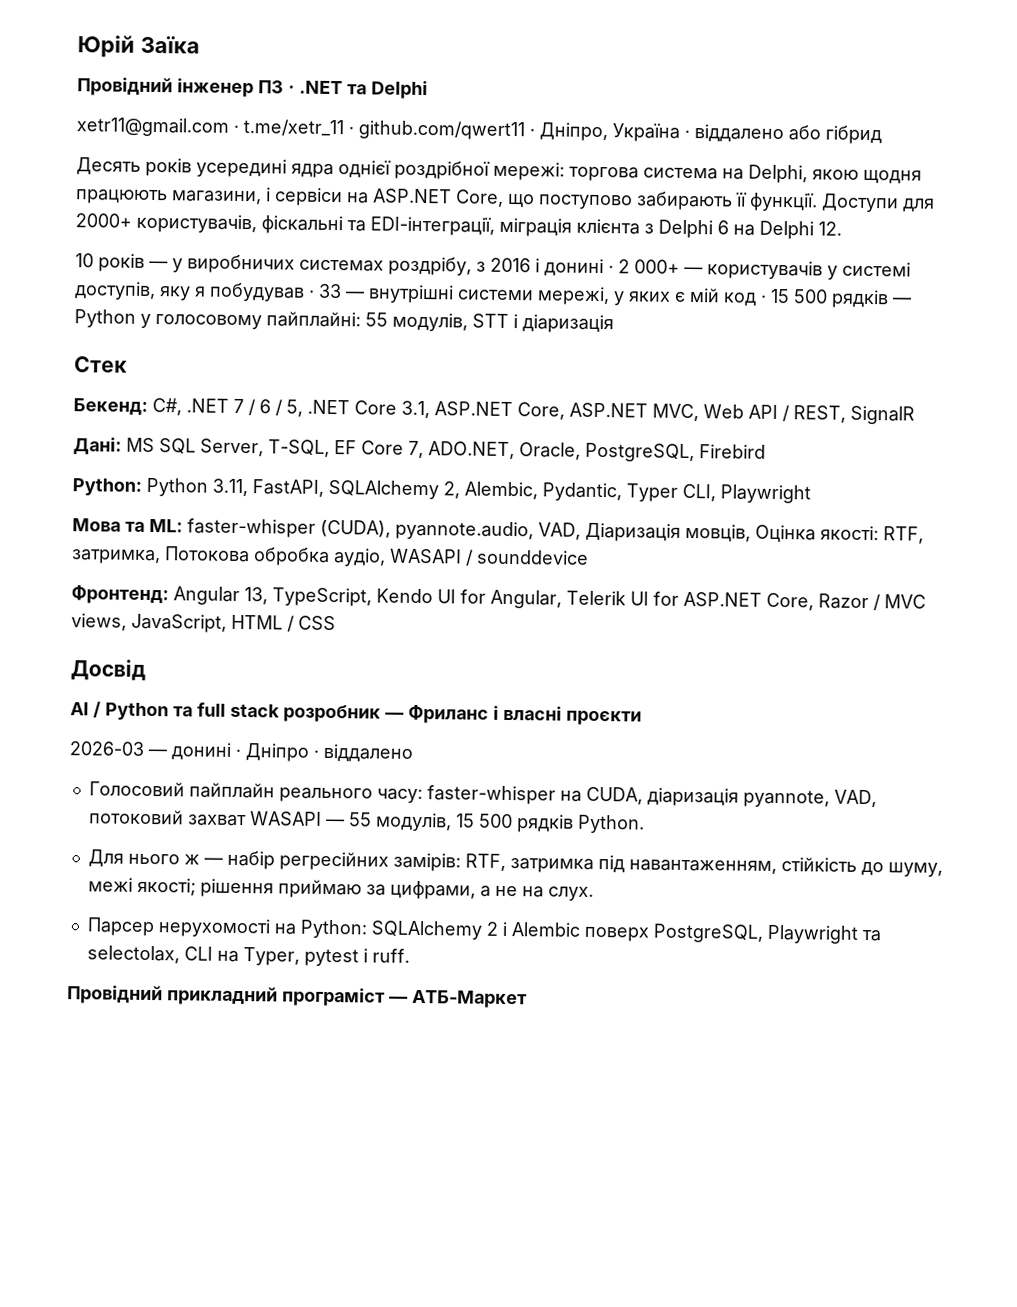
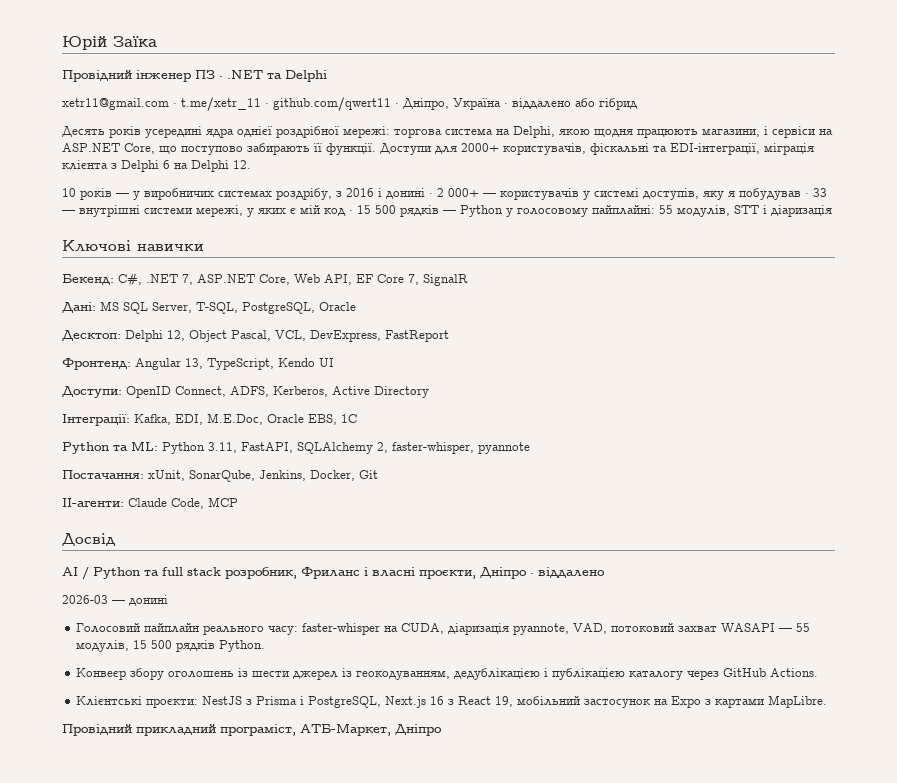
- Стек
+ Ключові навички
- Бекенд: C#, .NET 7 / 6 / 5, .NET Core 3.1, ASP.NET Core, ASP.NET MVC, Web API / REST, SignalR
+ Бекенд: C#, .NET 7, ASP.NET Core, Web API, EF Core 7, SignalR
- Дані: MS SQL Server, T-SQL, EF Core 7, ADO.NET, Oracle, PostgreSQL, Firebird
- Python: Python 3.11, FastAPI, SQLAlchemy 2, Alembic, Pydantic, Typer CLI, Playwright
- Мова та ML: faster-whisper (CUDA), pyannote.audio, VAD, Діаризація мовців, Оцінка якості: RTF, затримка, Потокова обробка аудіо, WASAPI / sounddevice
+ Дані: MS SQL Server, T-SQL, PostgreSQL, Oracle
+ Десктоп: Delphi 12, Object Pascal, VCL, DevExpress, FastReport
- Фронтенд: Angular 13, TypeScript, Kendo UI for Angular, Telerik UI for ASP.NET Core, Razor / MVC views, JavaScript, HTML / CSS
+ Фронтенд: Angular 13, TypeScript, Kendo UI
+ Доступи: OpenID Connect, ADFS, Kerberos, Active Directory
+ Інтеграції: Kafka, EDI, M.E.Doc, Oracle EBS, 1С
+ Python та ML: Python 3.11, FastAPI, SQLAlchemy 2, faster-whisper, pyannote
+ Постачання: xUnit, SonarQube, Jenkins, Docker, Git
+ ІІ-агенти: Claude Code, MCP
- AI / Python та full stack розробник — Фриланс і власні проєкти
+ AI / Python та full stack розробник, Фриланс і власні проєкти, Дніпро · віддалено
- 2026-03 — донині · Дніпро · віддалено
+ 2026-03 — донині
- Для нього ж — набір регресійних замірів: RTF, затримка під навантаженням, стійкість до шуму, межі якості; рішення приймаю за цифрами, а не на слух.
- Парсер нерухомості на Python: SQLAlchemy 2 і Alembic поверх PostgreSQL, Playwright та selectolax, CLI на Typer, pytest і ruff.
+ Конвеєр збору оголошень із шести джерел із геокодуванням, дедублікацією і публікацією каталогу через GitHub Actions.
+ Клієнтські проєкти: NestJS з Prisma і PostgreSQL, Next.js 16 з React 19, мобільний застосунок на Expo з картами MapLibre.
- Провідний прикладний програміст — АТБ-Маркет
+ Провідний прикладний програміст, АТБ-Маркет, Дніпро

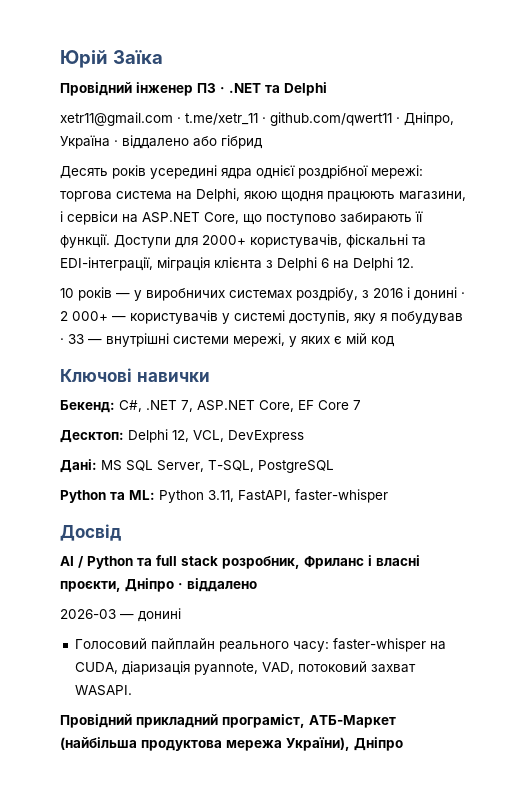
- 10 років — у виробничих системах роздрібу, з 2016 і донині · 2 000+ — користувачів у системі доступів, яку я побудував · 33 — внутрішні системи мережі, у яких є мій код · 15 500 рядків — Python у голосовому пайплайні: 55 модулів, STT і діаризація
+ 10 років — у виробничих системах роздрібу, з 2016 і донині · 2 000+ — користувачів у системі доступів, яку я побудував · 33 — внутрішні системи мережі, у яких є мій код
- Бекенд: C#, .NET 7, ASP.NET Core, Web API, EF Core 7, SignalR
+ Бекенд: C#, .NET 7, ASP.NET Core, EF Core 7
+ Десктоп: Delphi 12, VCL, DevExpress
- Дані: MS SQL Server, T-SQL, PostgreSQL, Oracle
- Десктоп: Delphi 12, Object Pascal, VCL, DevExpress, FastReport
- Фронтенд: Angular 13, TypeScript, Kendo UI
- Доступи: OpenID Connect, ADFS, Kerberos, Active Directory
- Інтеграції: Kafka, EDI, M.E.Doc, Oracle EBS, 1С
+ Дані: MS SQL Server, T-SQL, PostgreSQL
- Python та ML: Python 3.11, FastAPI, SQLAlchemy 2, faster-whisper, pyannote
- Постачання: xUnit, SonarQube, Jenkins, Docker, Git
- ІІ-агенти: Claude Code, MCP
+ Python та ML: Python 3.11, FastAPI, faster-whisper
- Голосовий пайплайн реального часу: faster-whisper на CUDA, діаризація pyannote, VAD, потоковий захват WASAPI — 55 модулів, 15 500 рядків Python.
- Конвеєр збору оголошень із шести джерел із геокодуванням, дедублікацією і публікацією каталогу через GitHub Actions.
- Клієнтські проєкти: NestJS з Prisma і PostgreSQL, Next.js 16 з React 19, мобільний застосунок на Expo з картами MapLibre.
- Провідний прикладний програміст, АТБ-Маркет, Дніпро
+ Голосовий пайплайн реального часу: faster-whisper на CUDA, діаризація pyannote, VAD, потоковий захват WASAPI.
+ Провідний прикладний програміст, АТБ-Маркет (найбільша продуктова мережа України), Дніпро

